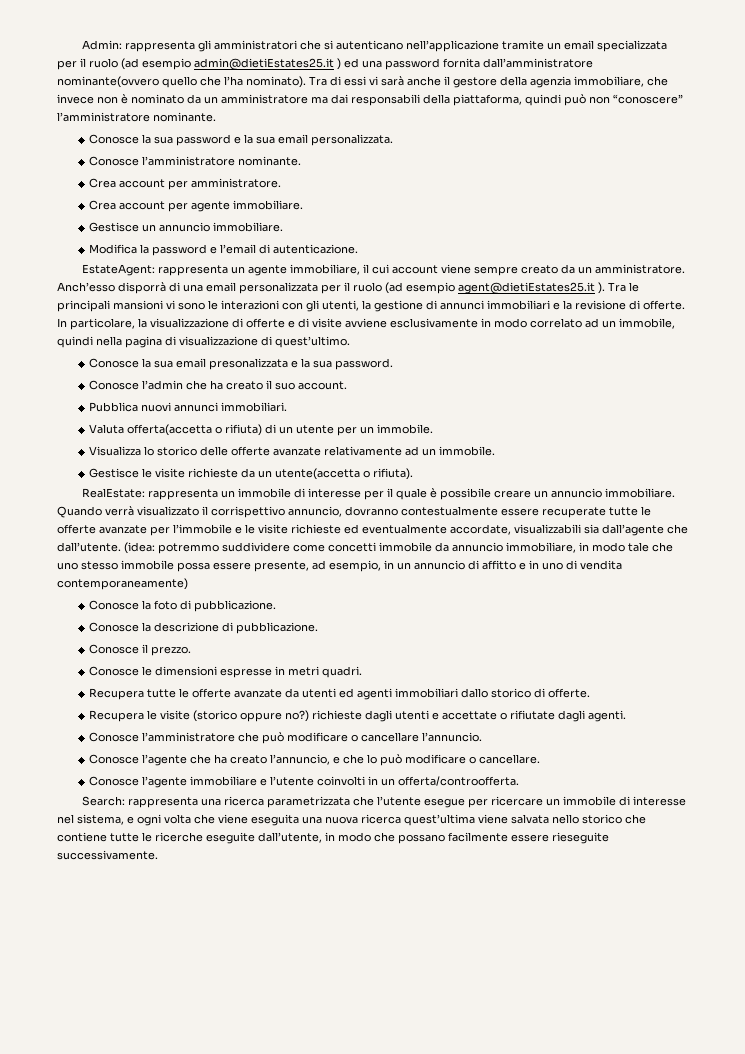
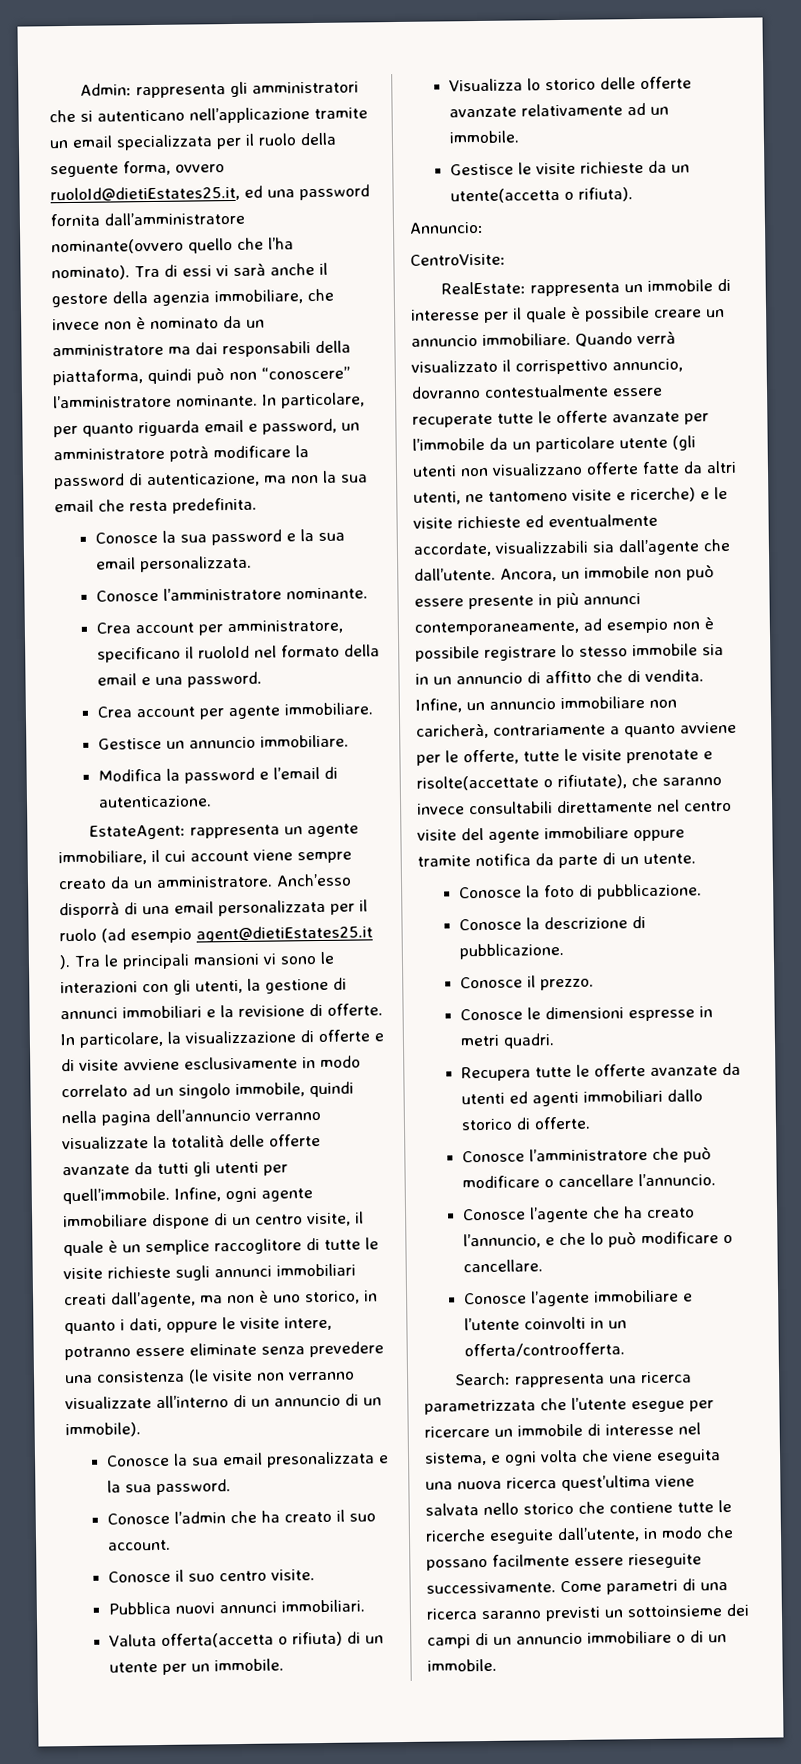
- Admin: rappresenta gli amministratori che si autenticano nell’applicazione tramite un email specializzata per il ruolo (ad esempio admin@dietiEstates25.it ) ed una password fornita dall’amministratore nominante(ovvero quello che l’ha nominato).
+ Admin: rappresenta gli amministratori che si autenticano nell’applicazione tramite un email specializzata per il ruolo della seguente forma, ovvero ruoloId@dietiEstates25.it, ed una password fornita dall’amministratore nominante(ovvero quello che l’ha nominato).
+ In particolare, per quanto riguarda email e password, un amministratore potrà modificare la password di autenticazione, ma non la sua email che resta predefinita.
- Crea account per amministratore.
+ Crea account per amministratore, specificano il ruoloId nel formato della email e una password.
- In particolare, la visualizzazione di offerte e di visite avviene esclusivamente in modo correlato ad un immobile, quindi nella pagina di visualizzazione di quest’ultimo.
+ In particolare, la visualizzazione di offerte e di visite avviene esclusivamente in modo correlato ad un singolo immobile, quindi nella pagina dell’annuncio verranno visualizzate la totalità delle offerte avanzate da tutti gli utenti per quell’immobile. Infine, ogni agente immobiliare dispone di un centro visite, il quale è un semplice raccoglitore di tutte le visite richieste sugli annunci immobiliari creati dall’agente, ma non è uno storico, in quanto i dati, oppure le visite intere, potranno essere eliminate senza prevedere una consistenza (le visite non verranno visualizzate all’interno di un annuncio di un immobile).
+ Conosce il suo centro visite.
+ Annuncio:
+ CentroVisite:
- Quando verrà visualizzato il corrispettivo annuncio, dovranno contestualmente essere recuperate tutte le offerte avanzate per l’immobile e le visite richieste ed eventualmente accordate, visualizzabili sia dall’agente che dall’utente.
+ Quando verrà visualizzato il corrispettivo annuncio, dovranno contestualmente essere recuperate tutte le offerte avanzate per l’immobile da un particolare utente (gli utenti non visualizzano offerte fatte da altri utenti, ne tantomeno visite e ricerche) e le visite richieste ed eventualmente accordate, visualizzabili sia dall’agente che dall’utente.
- (idea: potremmo suddividere come concetti immobile da annuncio immobiliare, in modo tale che uno stesso immobile possa essere presente, ad esempio, in un annuncio di affitto e in uno di vendita contemporaneamente)
+ Ancora, un immobile non può essere presente in più annunci contemporaneamente, ad esempio non è possibile registrare lo stesso immobile sia in un annuncio di affitto che di vendita. Infine, un annuncio immobiliare non caricherà, contrariamente a quanto avviene per le offerte, tutte le visite prenotate e risolte(accettate o rifiutate), che saranno invece consultabili direttamente nel centro visite del agente immobiliare oppure tramite notifica da parte di un utente.
- Recupera le visite (storico oppure no?) richieste dagli utenti e accettate o rifiutate dagli agenti.
+ Come parametri di una ricerca saranno previsti un sottoinsieme dei campi di un annuncio immobiliare o di un immobile.

